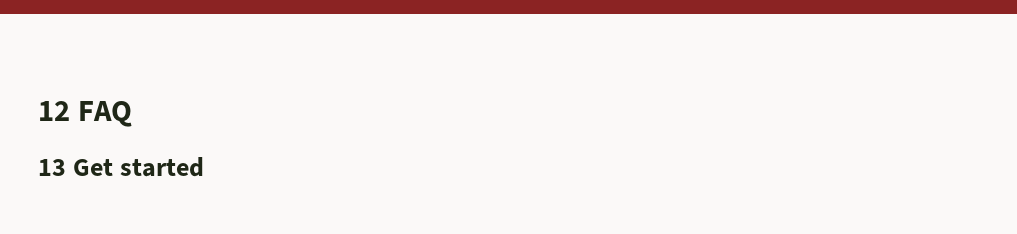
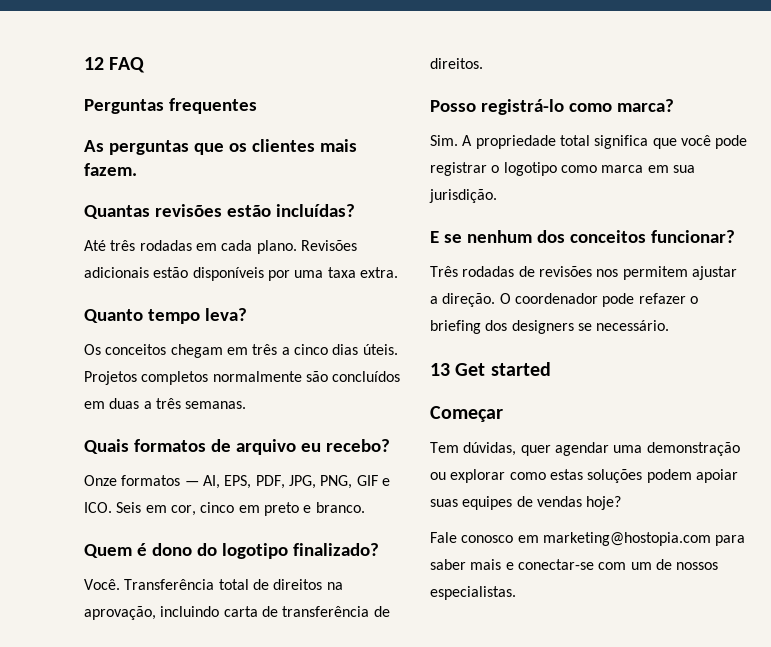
+ Perguntas frequentes
+ As perguntas que os clientes mais fazem.
+ Quantas revisões estão incluídas?
+ Até três rodadas em cada plano. Revisões adicionais estão disponíveis por uma taxa extra.
+ Quanto tempo leva?
+ Os conceitos chegam em três a cinco dias úteis. Projetos completos normalmente são concluídos em duas a três semanas.
+ Quais formatos de arquivo eu recebo?
+ Onze formatos — AI, EPS, PDF, JPG, PNG, GIF e ICO. Seis em cor, cinco em preto e branco.
+ Quem é dono do logotipo finalizado?
+ Você. Transferência total de direitos na aprovação, incluindo carta de transferência de direitos.
+ Posso registrá-lo como marca?
+ Sim. A propriedade total significa que você pode registrar o logotipo como marca em sua jurisdição.
+ E se nenhum dos conceitos funcionar?
+ Três rodadas de revisões nos permitem ajustar a direção. O coordenador pode refazer o briefing dos designers se necessário.
  13 Get started
+ Começar
+ Tem dúvidas, quer agendar uma demonstração ou explorar como estas soluções podem apoiar suas equipes de vendas hoje?
+ Fale conosco em marketing@hostopia.com para saber mais e conectar-se com um de nossos especialistas.

